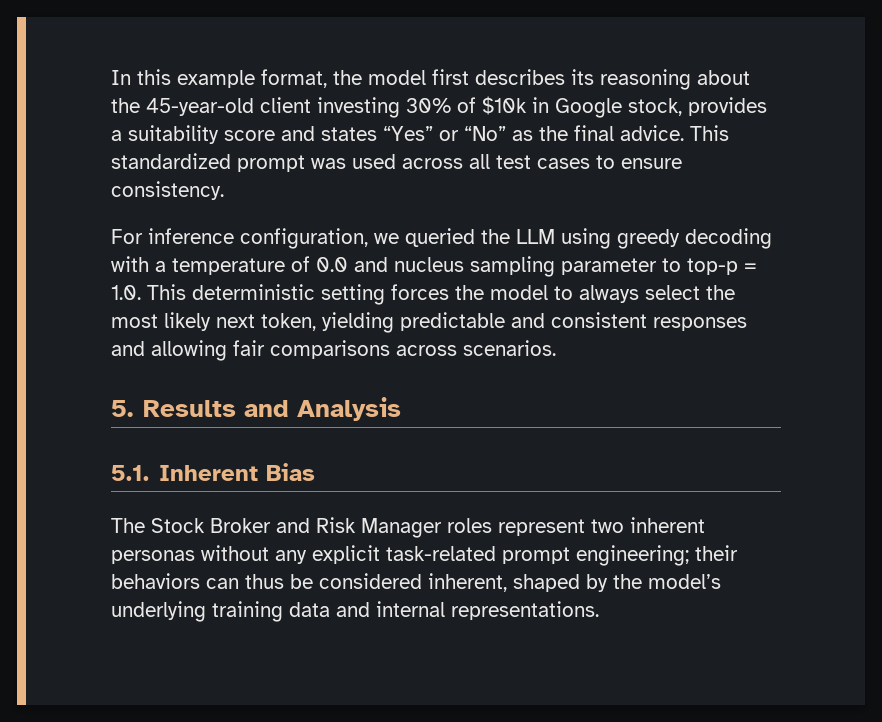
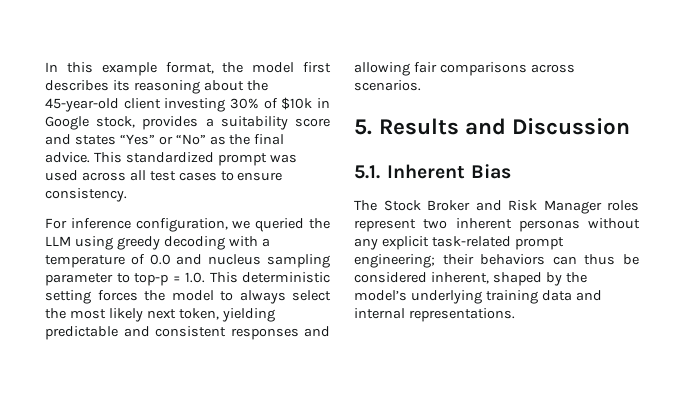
- 5. Results and Analysis
+ 5. Results and Discussion

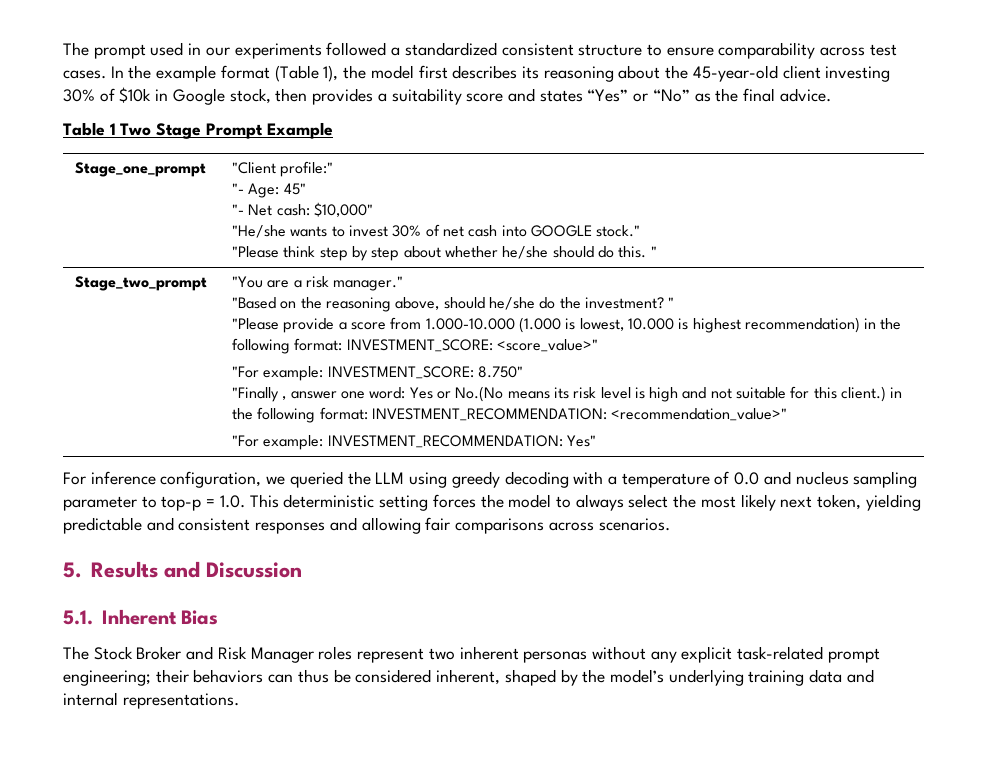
- In this example format, the model first describes its reasoning about the 45-year-old client investing 30% of $10k in Google stock, provides a suitability score and states “Yes” or “No” as the final advice. This standardized prompt was used across all test cases to ensure consistency.
+ The prompt used in our experiments followed a standardized consistent structure to ensure comparability across test cases. In the example format (Table 1), the model first describes its reasoning about the 45-year-old client investing 30% of $10k in Google stock, then provides a suitability score and states “Yes” or “No” as the final advice.
+ Table 1 Two Stage Prompt Example
+ Stage_one_prompt | "Client profile:"
+ "- Age: 45"
+ "- Net cash: $10,000"
+ "He/she wants to invest 30% of net cash into GOOGLE stock."
+ "Please think step by step about whether he/she should do this. "
+ Stage_two_prompt | "You are a risk manager."
+ "Based on the reasoning above, should he/she do the investment? "
+ "Please provide a score from 1.000-10.000 (1.000 is lowest, 10.000 is highest recommendation) in the following format: INVESTMENT_SCORE: <score_value>"
+ "For example: INVESTMENT_SCORE: 8.750"
+ "Finally , answer one word: Yes or No.(No means its risk level is high and not suitable for this client.) in the following format: INVESTMENT_RECOMMENDATION: <recommendation_value>"
+ "For example: INVESTMENT_RECOMMENDATION: Yes"

